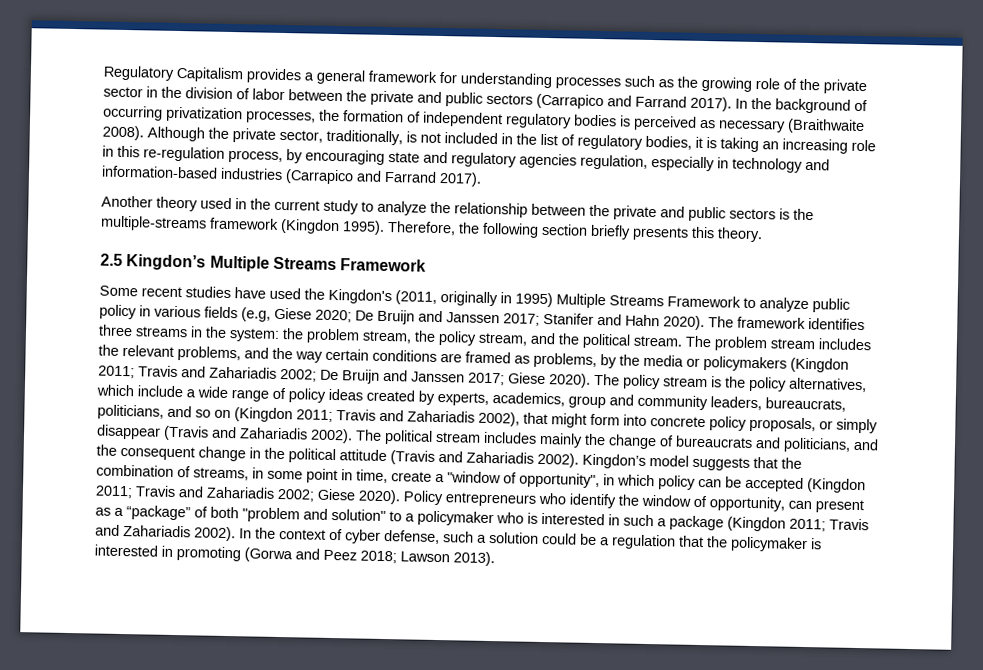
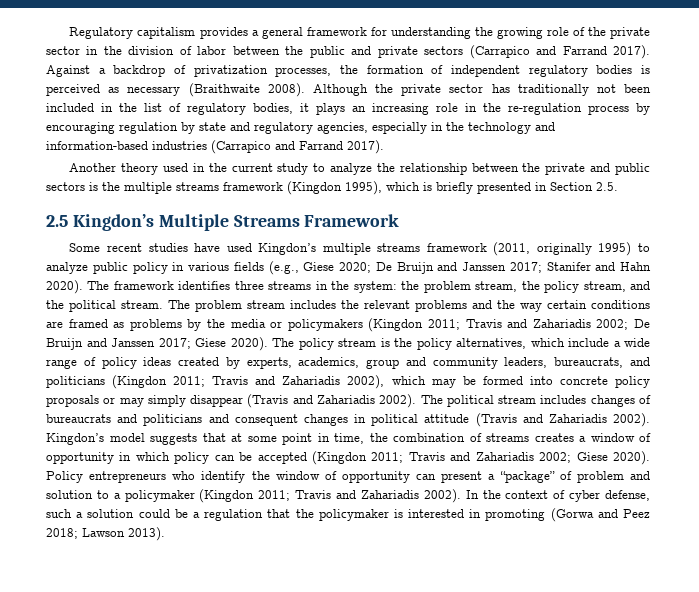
- Regulatory Capitalism provides a general framework for understanding processes such as the growing role of the private sector in the division of labor between the private and public sectors (Carrapico and Farrand 2017).
+ Regulatory capitalism provides a general framework for understanding the growing role of the private sector in the division of labor between the public and private sectors (Carrapico and Farrand 2017).
- In the background of occurring privatization processes, the formation of independent regulatory bodies is perceived as necessary (Braithwaite 2008).
+ Against a backdrop of privatization processes, the formation of independent regulatory bodies is perceived as necessary (Braithwaite 2008).
- Although the private sector, traditionally, is not included in the list of regulatory bodies, it is taking an increasing role in this re-regulation process, by encouraging state and regulatory agencies regulation, especially in technology and information-based industries (Carrapico and Farrand 2017).
+ Although the private sector has traditionally not been included in the list of regulatory bodies, it plays an increasing role in the re-regulation process by encouraging regulation by state and regulatory agencies, especially in the technology and information-based industries (Carrapico and Farrand 2017).
- Another theory used in the current study to analyze the relationship between the private and public sectors is the multiple-streams framework (Kingdon 1995). Therefore, the following section briefly presents this theory.
+ Another theory used in the current study to analyze the relationship between the private and public sectors is the multiple streams framework (Kingdon 1995), which is briefly presented in Section 2.5.
- Some recent studies have used the Kingdon's (2011, originally in 1995) Multiple Streams Framework to analyze public policy in various fields (e.g, Giese 2020; De Bruijn and Janssen 2017; Stanifer and Hahn 2020).
+ Some recent studies have used Kingdon’s multiple streams framework (2011, originally 1995) to analyze public policy in various fields (e.g., Giese 2020; De Bruijn and Janssen 2017; Stanifer and Hahn 2020).
- The problem stream includes the relevant problems, and the way certain conditions are framed as problems, by the media or policymakers (Kingdon 2011; Travis and Zahariadis 2002; De Bruijn and Janssen 2017; Giese 2020).
+ The problem stream includes the relevant problems and the way certain conditions are framed as problems by the media or policymakers (Kingdon 2011; Travis and Zahariadis 2002; De Bruijn and Janssen 2017; Giese 2020).
- The policy stream is the policy alternatives, which include a wide range of policy ideas created by experts, academics, group and community leaders, bureaucrats, politicians, and so on (Kingdon 2011; Travis and Zahariadis 2002), that might form into concrete policy proposals, or simply disappear (Travis and Zahariadis 2002).
+ The policy stream is the policy alternatives, which include a wide range of policy ideas created by experts, academics, group and community leaders, bureaucrats, and politicians (Kingdon 2011; Travis and Zahariadis 2002), which may be formed into concrete policy proposals or may simply disappear (Travis and Zahariadis 2002).
- The political stream includes mainly the change of bureaucrats and politicians, and the consequent change in the political attitude (Travis and Zahariadis 2002).
+ The political stream includes changes of bureaucrats and politicians and consequent changes in political attitude (Travis and Zahariadis 2002).
- Kingdon’s model suggests that the combination of streams, in some point in time, create a "window of opportunity", in which policy can be accepted (Kingdon 2011; Travis and Zahariadis 2002; Giese 2020).
+ Kingdon’s model suggests that at some point in time, the combination of streams creates a window of opportunity in which policy can be accepted (Kingdon 2011; Travis and Zahariadis 2002; Giese 2020).
- Policy entrepreneurs who identify the window of opportunity, can present as a “package” of both "problem and solution" to a policymaker who is interested in such a package (Kingdon 2011; Travis and Zahariadis 2002).
+ Policy entrepreneurs who identify the window of opportunity can present a “package” of problem and solution to a policymaker (Kingdon 2011; Travis and Zahariadis 2002).

